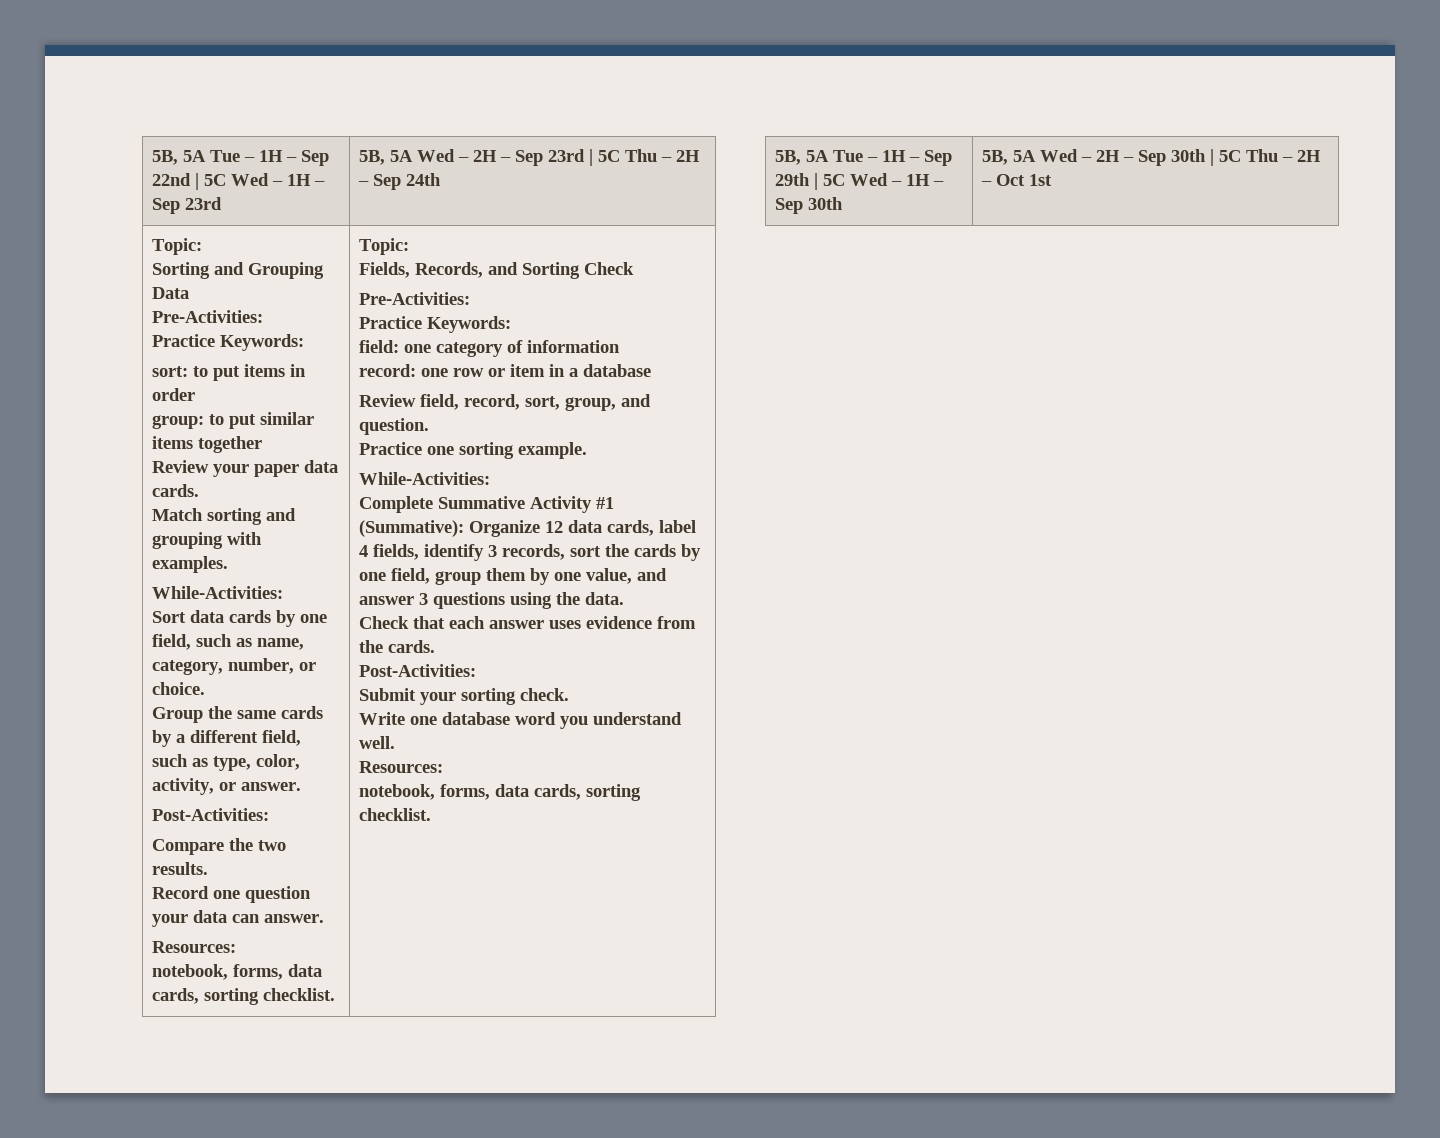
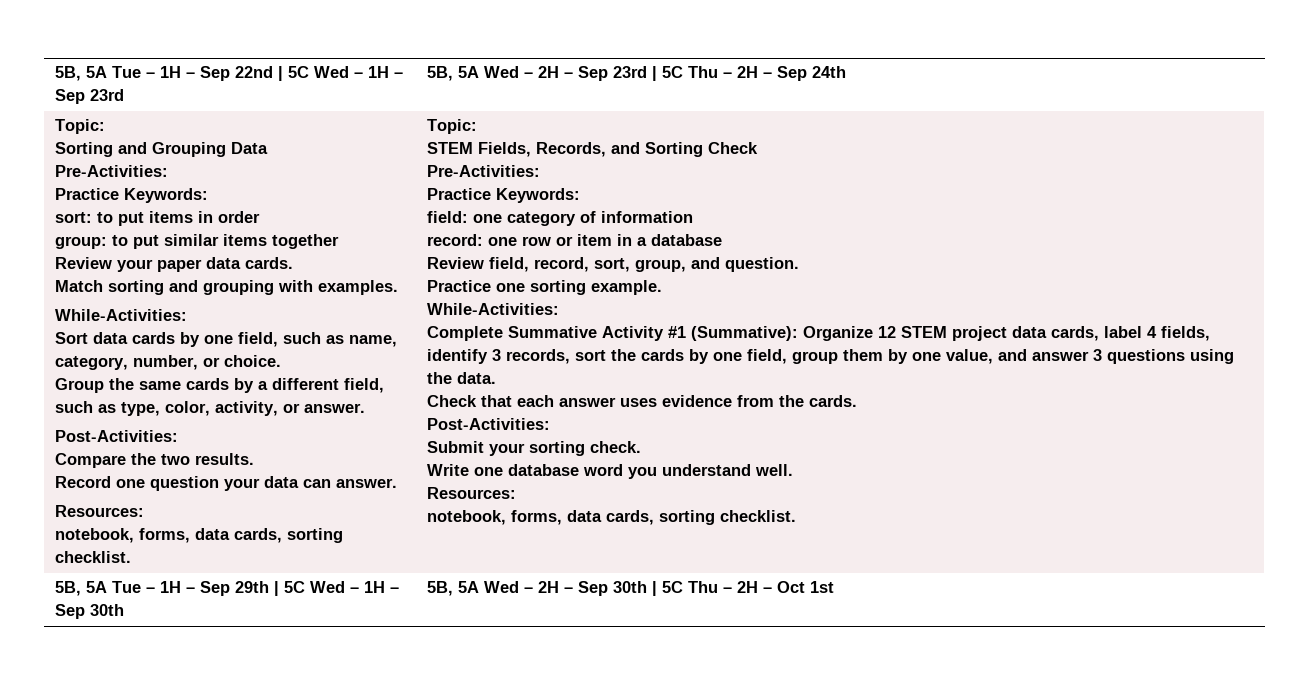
- Fields, Records, and Sorting Check
+ STEM Fields, Records, and Sorting Check
- Complete Summative Activity #1 (Summative): Organize 12 data cards, label 4 fields, identify 3 records, sort the cards by one field, group them by one value, and answer 3 questions using the data.
+ Complete Summative Activity #1 (Summative): Organize 12 STEM project data cards, label 4 fields, identify 3 records, sort the cards by one field, group them by one value, and answer 3 questions using the data.

